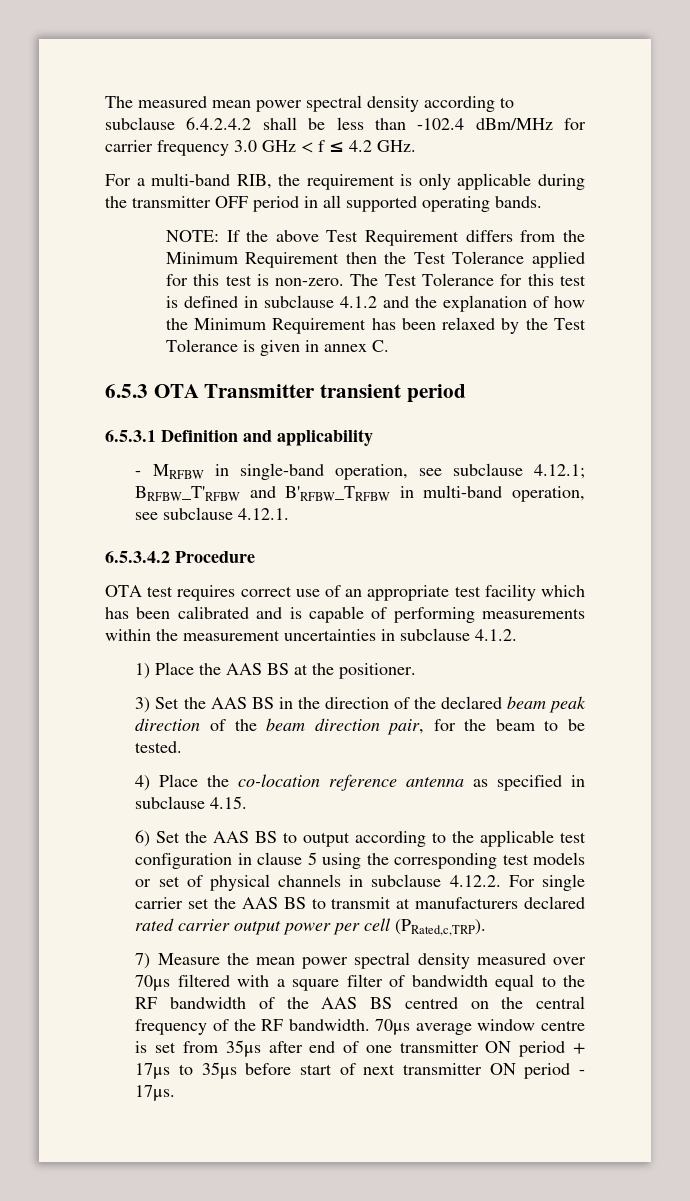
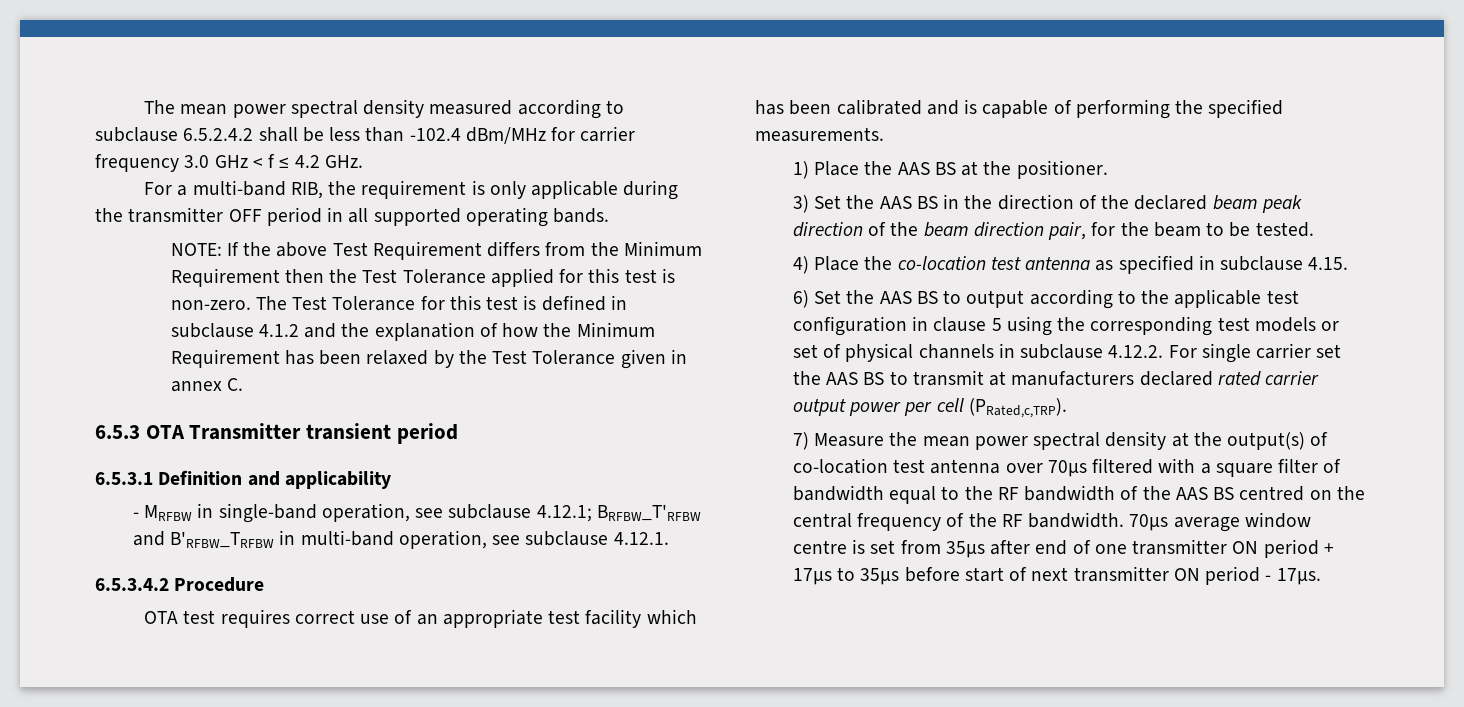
- The measured mean power spectral density according to subclause 6.4.2.4.2 shall be less than -102.4 dBm/MHz for carrier frequency 3.0 GHz < f ≤ 4.2 GHz.
+ The mean power spectral density measured according to subclause 6.5.2.4.2 shall be less than -102.4 dBm/MHz for carrier frequency 3.0 GHz < f ≤ 4.2 GHz.
- The Test Tolerance for this test is defined in subclause 4.1.2 and the explanation of how the Minimum Requirement has been relaxed by the Test Tolerance is given in annex C.
+ The Test Tolerance for this test is defined in subclause 4.1.2 and the explanation of how the Minimum Requirement has been relaxed by the Test Tolerance given in annex C.
- OTA test requires correct use of an appropriate test facility which has been calibrated and is capable of performing measurements within the measurement uncertainties in subclause 4.1.2.
+ OTA test requires correct use of an appropriate test facility which has been calibrated and is capable of performing the specified measurements.
- 4) Place the co-location reference antenna as specified in subclause 4.15.
+ 4) Place the co-location test antenna as specified in subclause 4.15.
- 7) Measure the mean power spectral density measured over 70μs filtered with a square filter of bandwidth equal to the RF bandwidth of the AAS BS centred on the central frequency of the RF bandwidth.
+ 7) Measure the mean power spectral density at the output(s) of co-location test antenna over 70μs filtered with a square filter of bandwidth equal to the RF bandwidth of the AAS BS centred on the central frequency of the RF bandwidth.

